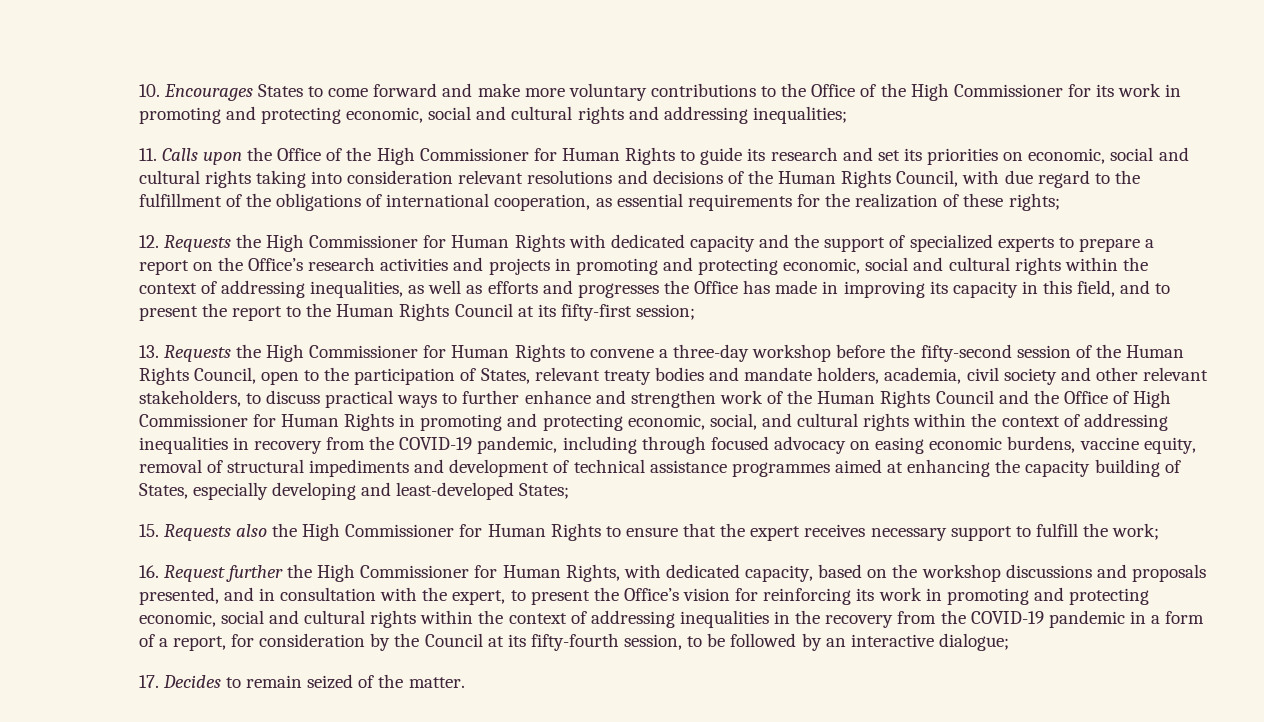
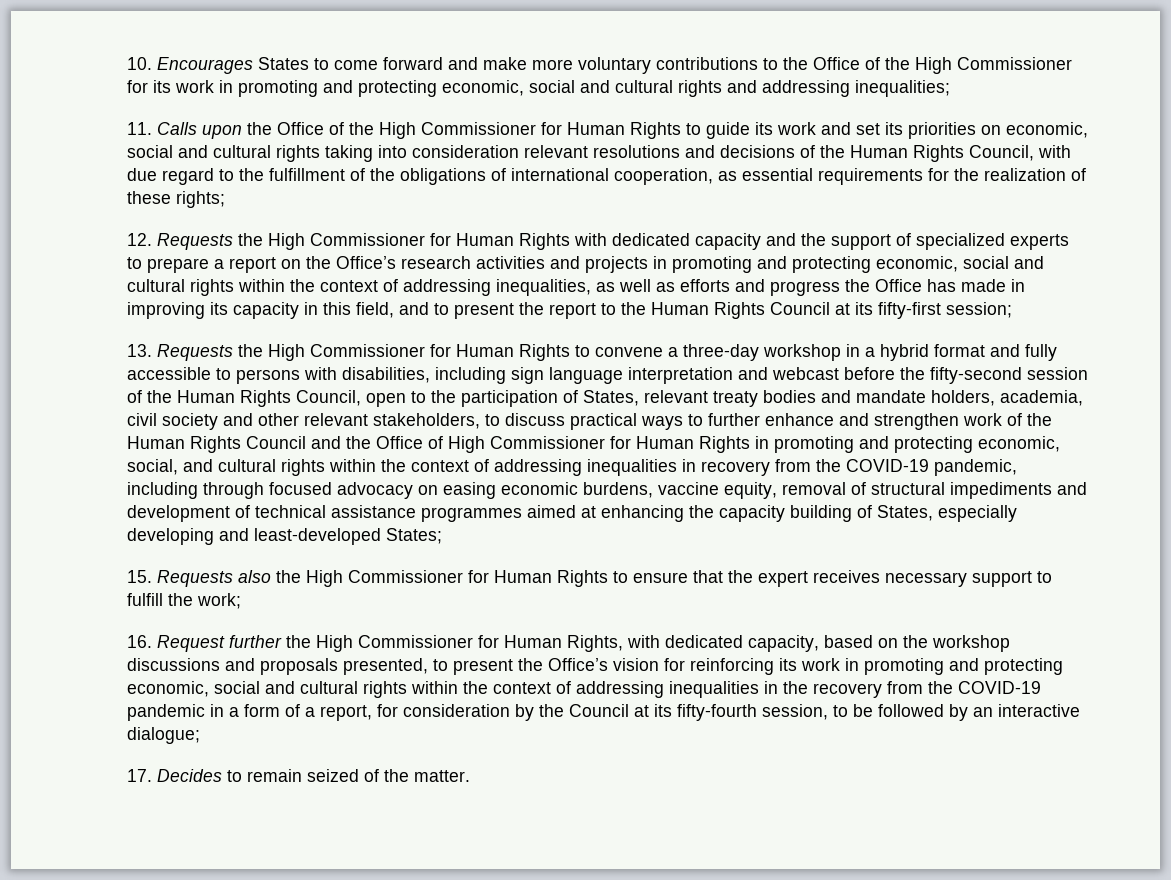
- 11. Calls upon the Office of the High Commissioner for Human Rights to guide its research and set its priorities on economic, social and cultural rights taking into consideration relevant resolutions and decisions of the Human Rights Council, with due regard to the fulfillment of the obligations of international cooperation, as essential requirements for the realization of these rights;
+ 11. Calls upon the Office of the High Commissioner for Human Rights to guide its work and set its priorities on economic, social and cultural rights taking into consideration relevant resolutions and decisions of the Human Rights Council, with due regard to the fulfillment of the obligations of international cooperation, as essential requirements for the realization of these rights;
- 12. Requests the High Commissioner for Human Rights with dedicated capacity and the support of specialized experts to prepare a report on the Office’s research activities and projects in promoting and protecting economic, social and cultural rights within the context of addressing inequalities, as well as efforts and progresses the Office has made in improving its capacity in this field, and to present the report to the Human Rights Council at its fifty-first session;
+ 12. Requests the High Commissioner for Human Rights with dedicated capacity and the support of specialized experts to prepare a report on the Office’s research activities and projects in promoting and protecting economic, social and cultural rights within the context of addressing inequalities, as well as efforts and progress the Office has made in improving its capacity in this field, and to present the report to the Human Rights Council at its fifty-first session;
- 13. Requests the High Commissioner for Human Rights to convene a three-day workshop before the fifty-second session of the Human Rights Council, open to the participation of States, relevant treaty bodies and mandate holders, academia, civil society and other relevant stakeholders, to discuss practical ways to further enhance and strengthen work of the Human Rights Council and the Office of High Commissioner for Human Rights in promoting and protecting economic, social, and cultural rights within the context of addressing inequalities in recovery from the COVID-19 pandemic, including through focused advocacy on easing economic burdens, vaccine equity, removal of structural impediments and development of technical assistance programmes aimed at enhancing the capacity building of States, especially developing and least-developed States;
+ 13. Requests the High Commissioner for Human Rights to convene a three-day workshop in a hybrid format and fully accessible to persons with disabilities, including sign language interpretation and webcast before the fifty-second session of the Human Rights Council, open to the participation of States, relevant treaty bodies and mandate holders, academia, civil society and other relevant stakeholders, to discuss practical ways to further enhance and strengthen work of the Human Rights Council and the Office of High Commissioner for Human Rights in promoting and protecting economic, social, and cultural rights within the context of addressing inequalities in recovery from the COVID-19 pandemic, including through focused advocacy on easing economic burdens, vaccine equity, removal of structural impediments and development of technical assistance programmes aimed at enhancing the capacity building of States, especially developing and least-developed States;
- 16. Request further the High Commissioner for Human Rights, with dedicated capacity, based on the workshop discussions and proposals presented, and in consultation with the expert, to present the Office’s vision for reinforcing its work in promoting and protecting economic, social and cultural rights within the context of addressing inequalities in the recovery from the COVID-19 pandemic in a form of a report, for consideration by the Council at its fifty-fourth session, to be followed by an interactive dialogue;
+ 16. Request further the High Commissioner for Human Rights, with dedicated capacity, based on the workshop discussions and proposals presented, to present the Office’s vision for reinforcing its work in promoting and protecting economic, social and cultural rights within the context of addressing inequalities in the recovery from the COVID-19 pandemic in a form of a report, for consideration by the Council at its fifty-fourth session, to be followed by an interactive dialogue;

